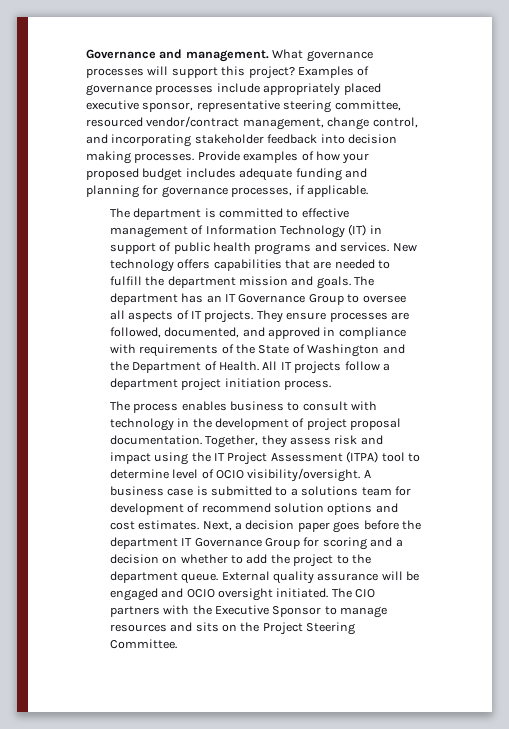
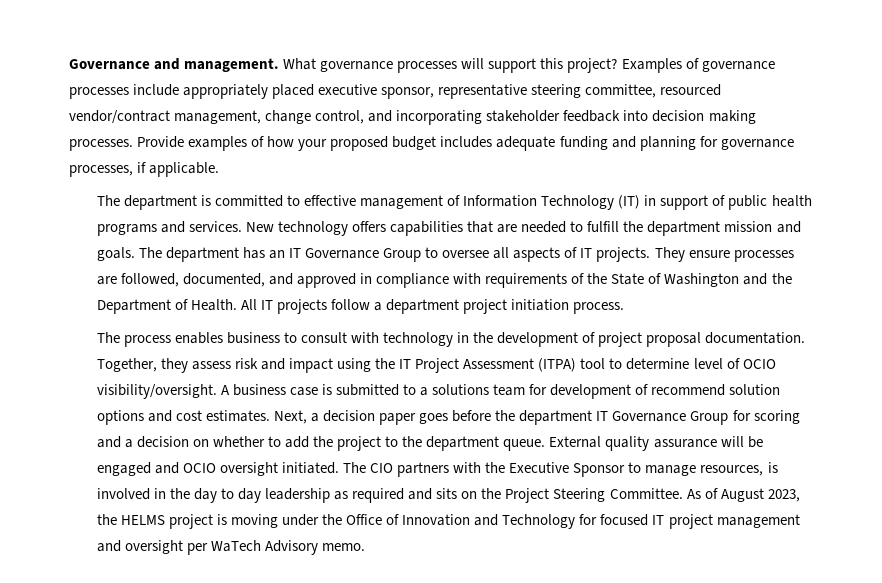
- The CIO partners with the Executive Sponsor to manage resources and sits on the Project Steering Committee.
+ The CIO partners with the Executive Sponsor to manage resources, is involved in the day to day leadership as required and sits on the Project Steering Committee.
+ As of August 2023, the HELMS project is moving under the Office of Innovation and Technology for focused IT project management and oversight per WaTech Advisory memo.

